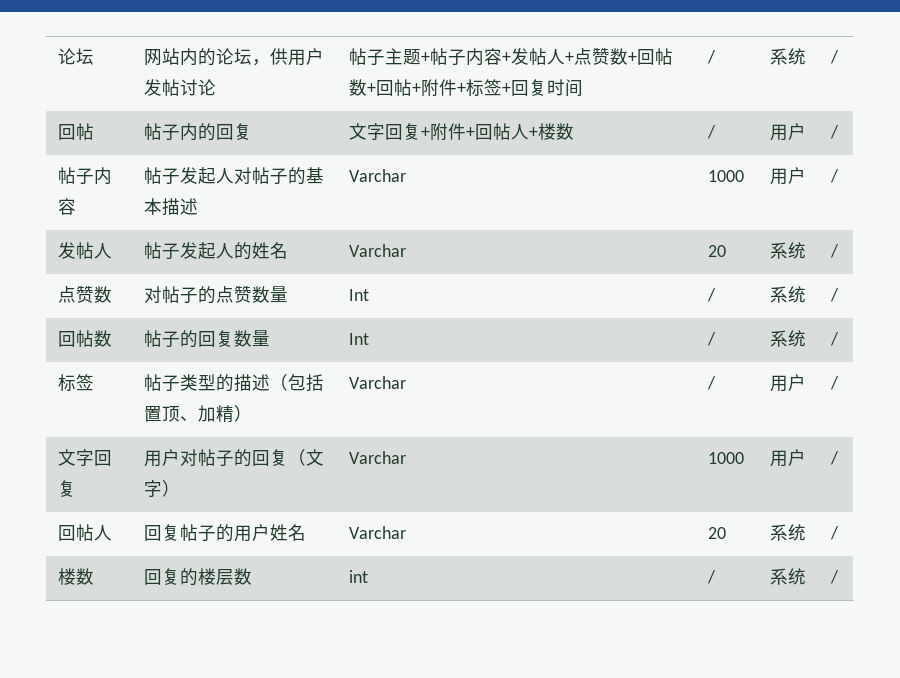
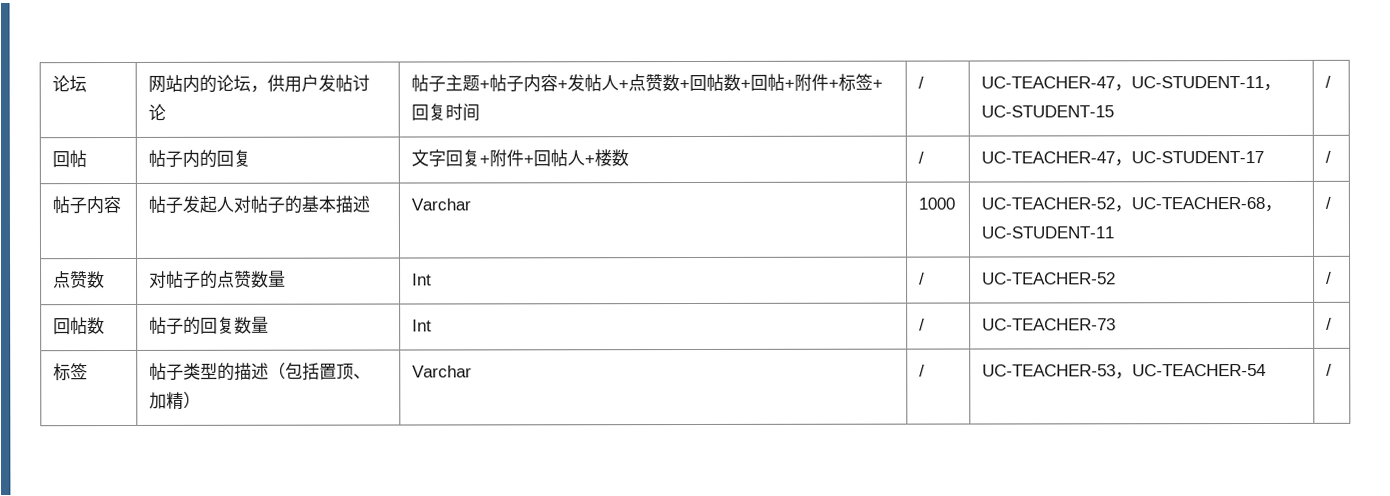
- 论坛 | 网站内的论坛，供用户发帖讨论 | 帖子主题+帖子内容+发帖人+点赞数+回帖数+回帖+附件+标签+回复时间 | / | 系统 | /
+ 论坛 | 网站内的论坛，供用户发帖讨论 | 帖子主题+帖子内容+发帖人+点赞数+回帖数+回帖+附件+标签+回复时间 | / | UC-TEACHER-47，UC-STUDENT-11，UC-STUDENT-15 | /
- 回帖 | 帖子内的回复 | 文字回复+附件+回帖人+楼数 | / | 用户 | /
+ 回帖 | 帖子内的回复 | 文字回复+附件+回帖人+楼数 | / | UC-TEACHER-47，UC-STUDENT-17 | /
- 帖子内容 | 帖子发起人对帖子的基本描述 | Varchar | 1000 | 用户 | /
- 发帖人 | 帖子发起人的姓名 | Varchar | 20 | 系统 | /
+ 帖子内容 | 帖子发起人对帖子的基本描述 | Varchar | 1000 | UC-TEACHER-52，UC-TEACHER-68，UC-STUDENT-11 | /
- 点赞数 | 对帖子的点赞数量 | Int | / | 系统 | /
+ 点赞数 | 对帖子的点赞数量 | Int | / | UC-TEACHER-52 | /
- 回帖数 | 帖子的回复数量 | Int | / | 系统 | /
+ 回帖数 | 帖子的回复数量 | Int | / | UC-TEACHER-73 | /
- 标签 | 帖子类型的描述（包括置顶、加精） | Varchar | / | 用户 | /
- 文字回复 | 用户对帖子的回复（文字） | Varchar | 1000 | 用户 | /
- 回帖人 | 回复帖子的用户姓名 | Varchar | 20 | 系统 | /
- 楼数 | 回复的楼层数 | int | / | 系统 | /
+ 标签 | 帖子类型的描述（包括置顶、加精） | Varchar | / | UC-TEACHER-53，UC-TEACHER-54 | /

